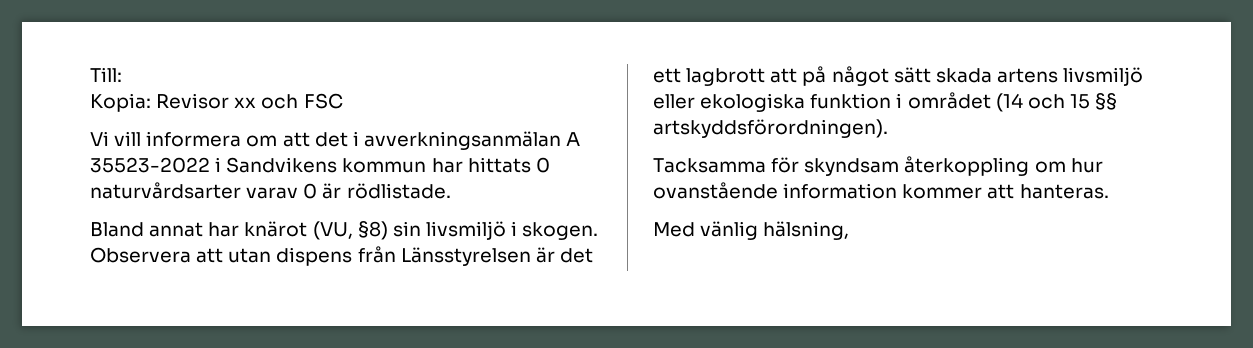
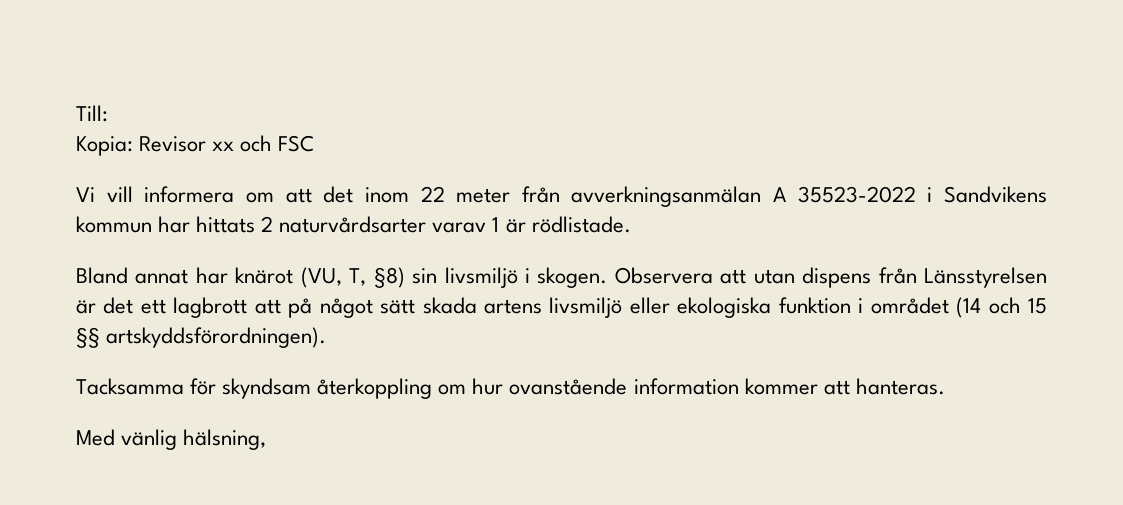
- Vi vill informera om att det i avverkningsanmälan A 35523-2022 i Sandvikens kommun har hittats 0 naturvårdsarter varav 0 är rödlistade.
+ Vi vill informera om att det inom 22 meter från avverkningsanmälan A 35523-2022 i Sandvikens kommun har hittats 2 naturvårdsarter varav 1 är rödlistade.
- Bland annat har knärot (VU, §8) sin livsmiljö i skogen.
+ Bland annat har knärot (VU, T, §8) sin livsmiljö i skogen.

